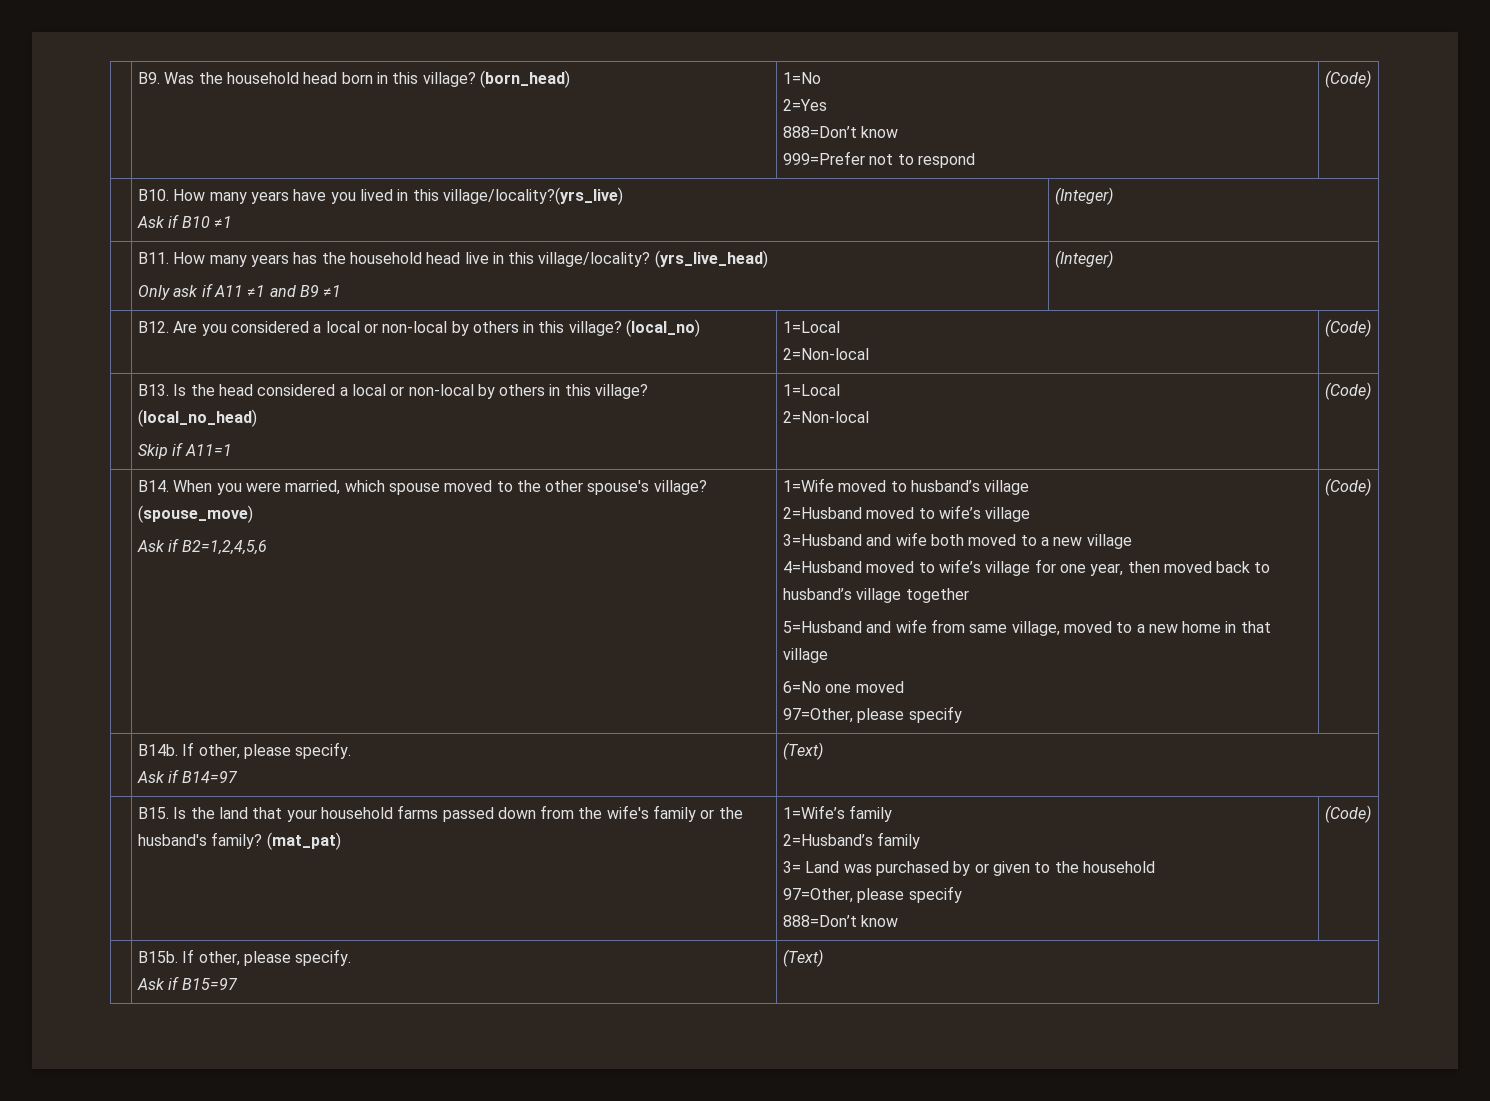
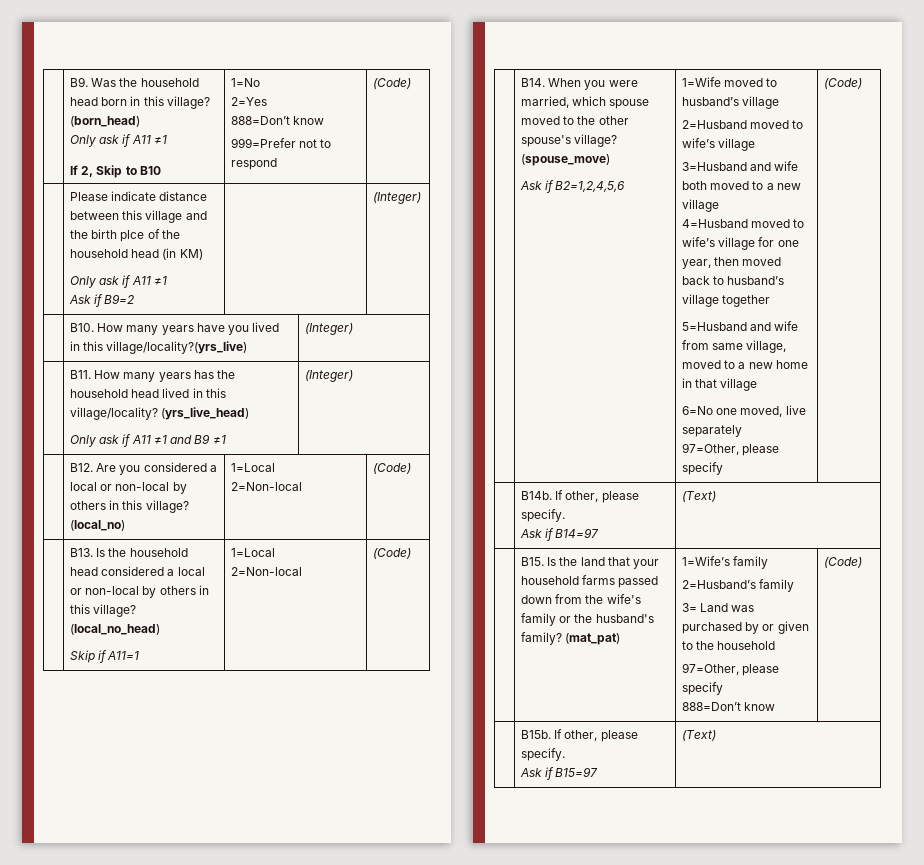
- | B9. Was the household head born in this village? (born_head) | 1=No
+ | B9. Was the household head born in this village? (born_head)
+ Only ask if A11 ≠1
+ If 2, Skip to B10 | 1=No
+ | Please indicate distance between this village and the birth plce of the household head (in KM)
+ Only ask if A11 ≠1
+ Ask if B9=2 | | (Integer)
- | B10. How many years have you lived in this village/locality?(yrs_live)
- Ask if B10 ≠1 | (Integer)
+ | B10. How many years have you lived in this village/locality?(yrs_live) | (Integer)
- | B11. How many years has the household head live in this village/locality? (yrs_live_head)
+ | B11. How many years has the household head lived in this village/locality? (yrs_live_head)
- | B13. Is the head considered a local or non-local by others in this village? (local_no_head)
+ | B13. Is the household head considered a local or non-local by others in this village? (local_no_head)
- 6=No one moved
+ 6=No one moved, live separately

